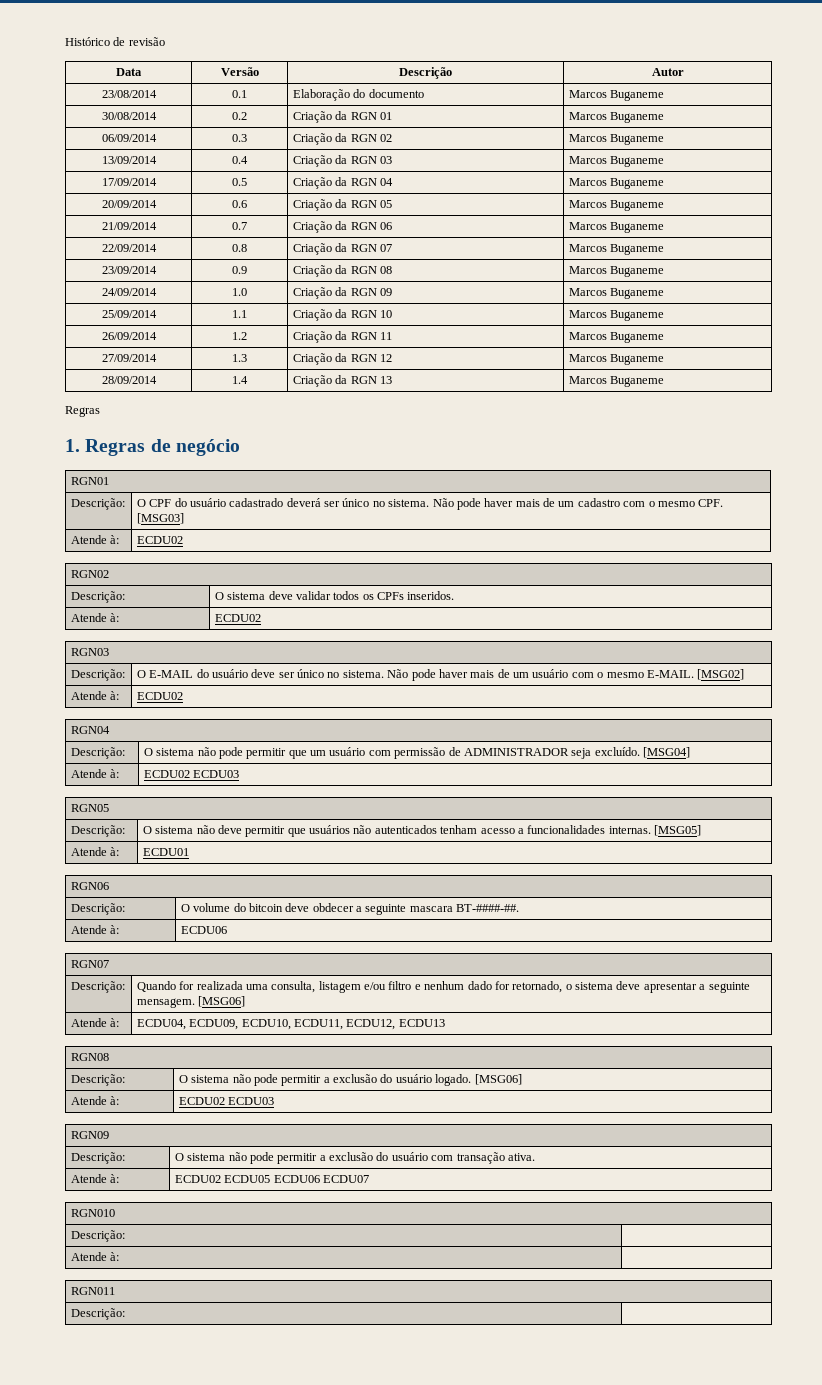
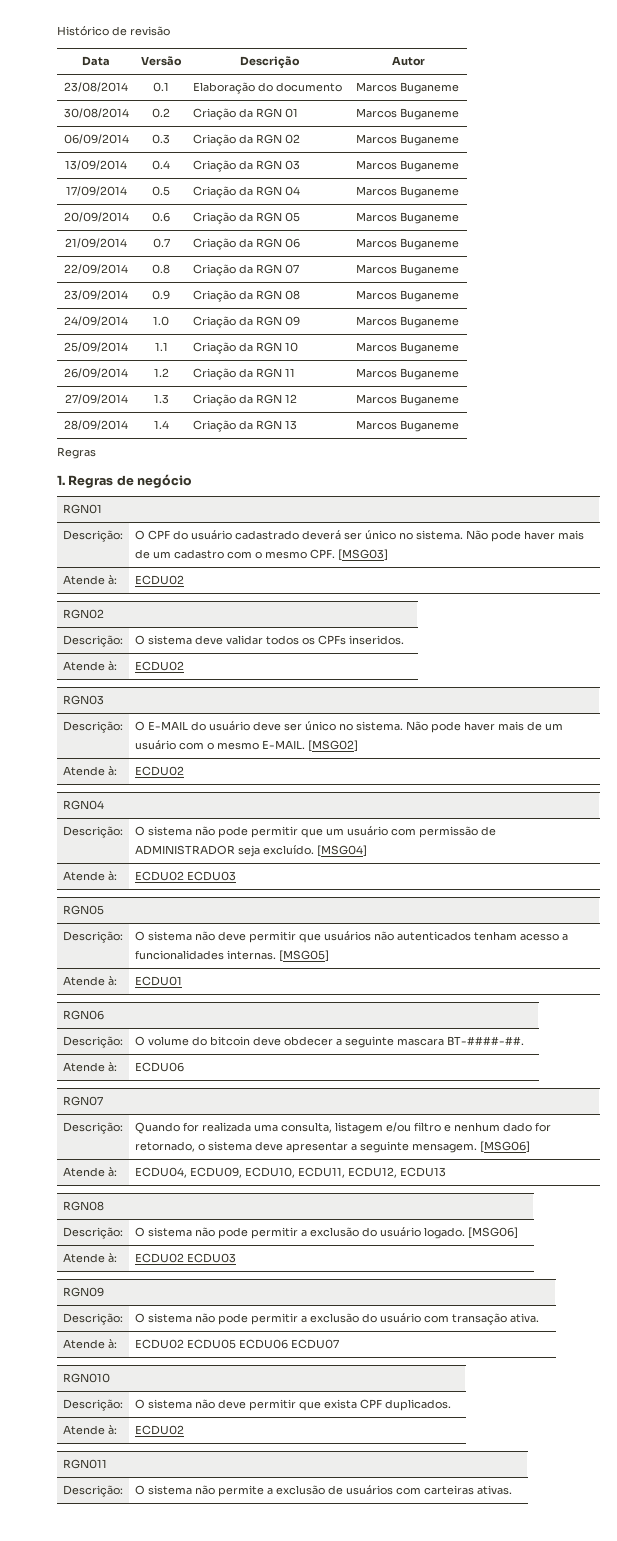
  RGN010
- Descrição: |
- Atende à: |
+ Descrição: | O sistema não deve permitir que exista CPF duplicados.
+ Atende à: | ECDU02
  RGN011
- Descrição: |
+ Descrição: | O sistema não permite a exclusão de usuários com carteiras ativas.

